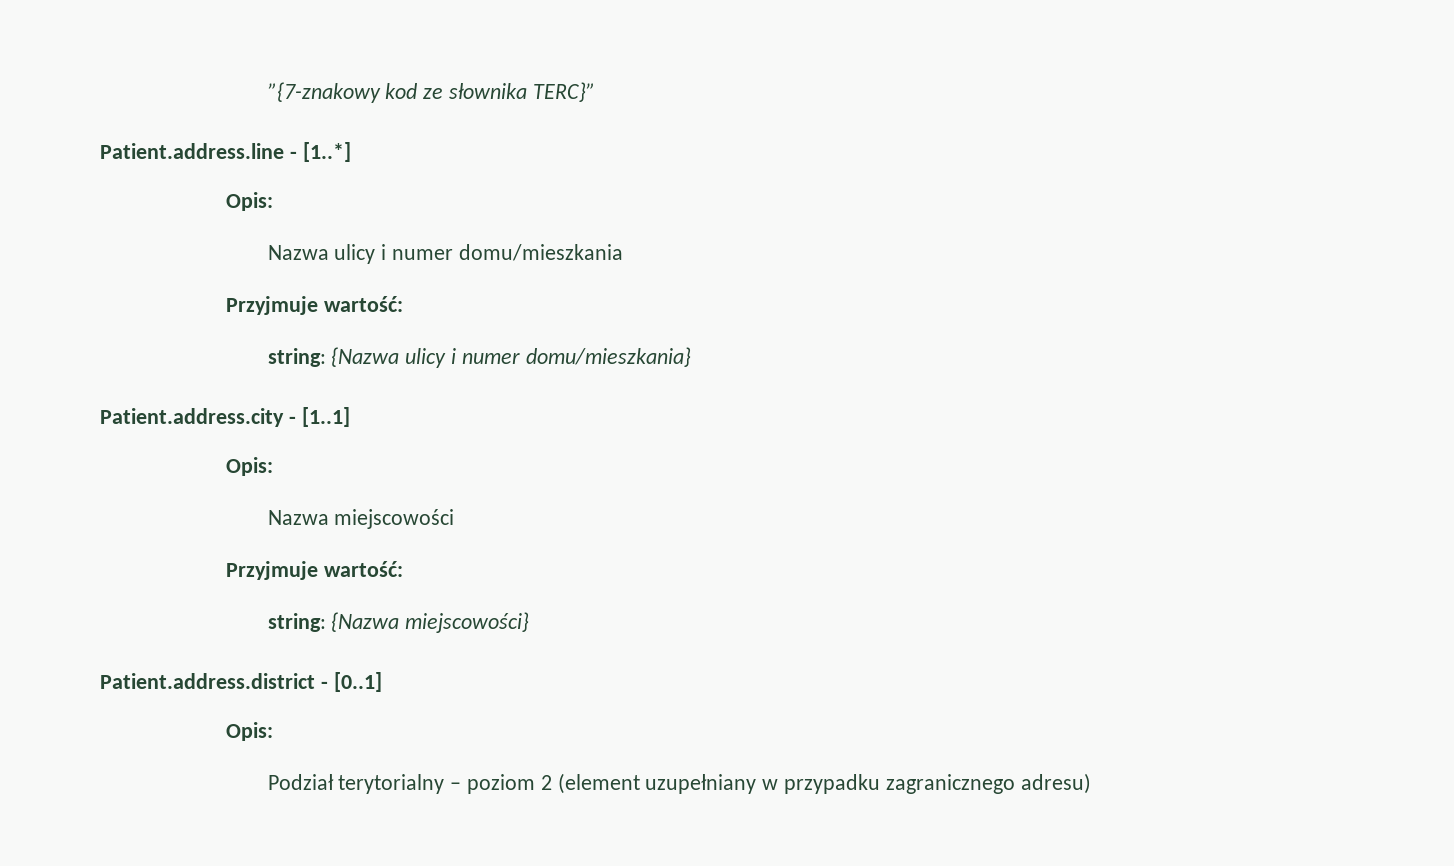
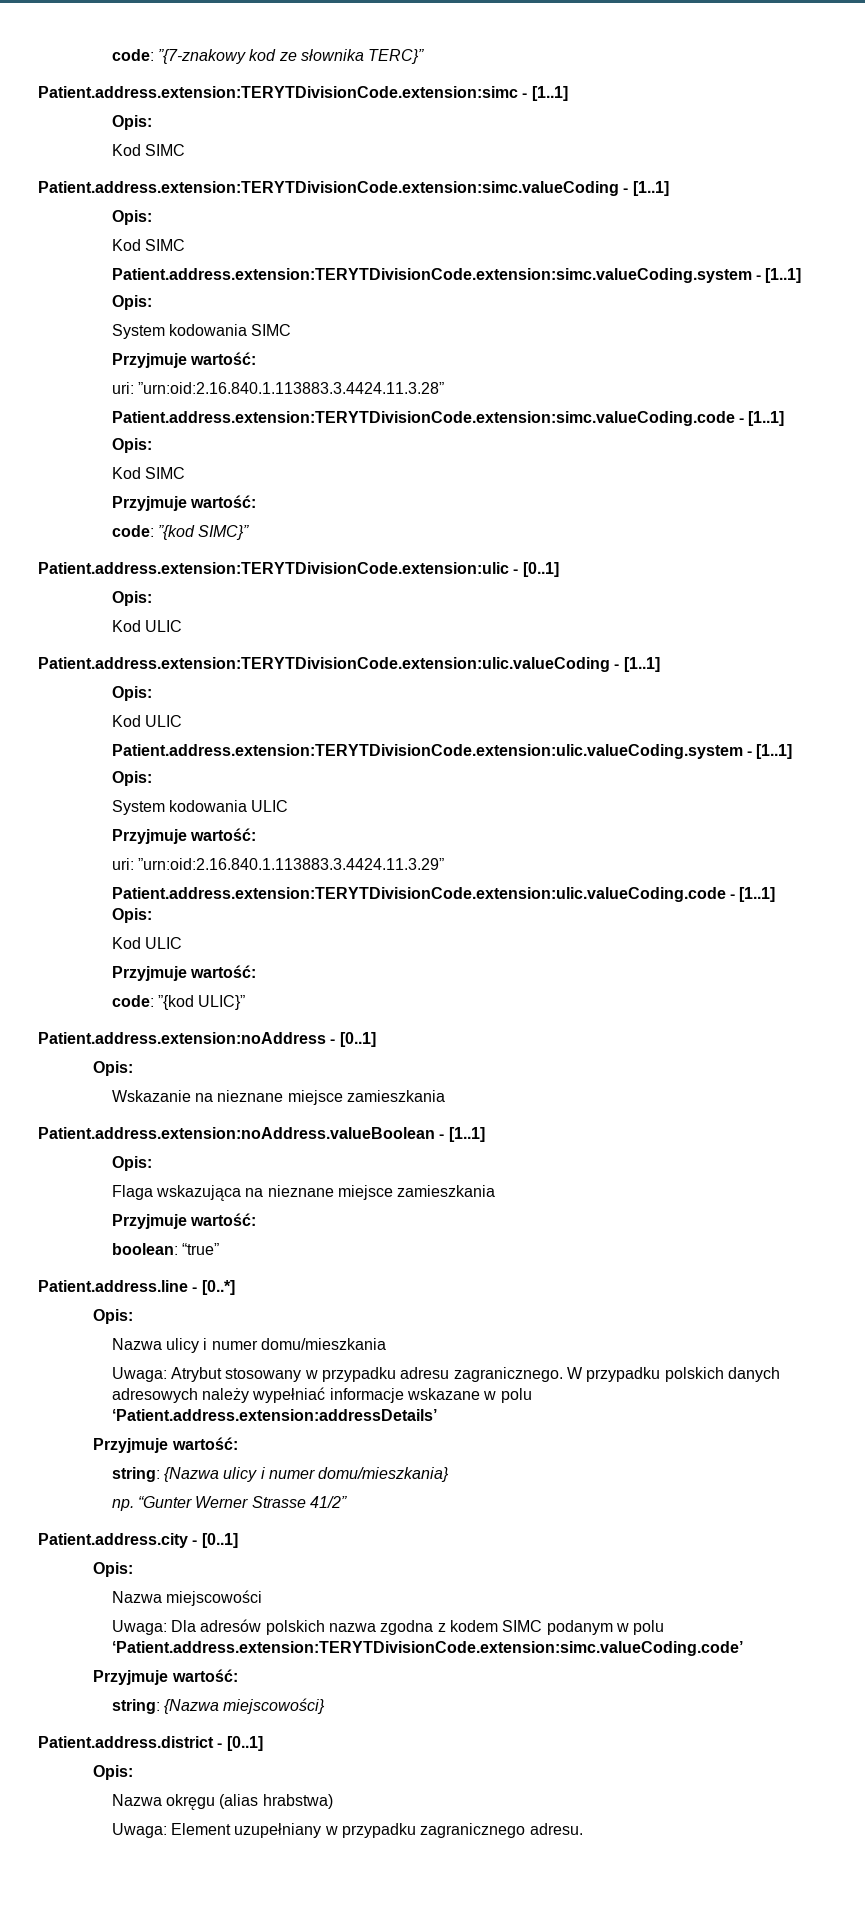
- ”{7-znakowy kod ze słownika TERC}”
+ code: ”{7-znakowy kod ze słownika TERC}”
+ Patient.address.extension:TERYTDivisionCode.extension:simc - [1..1]
+ Opis:
+ Kod SIMC
+ Patient.address.extension:TERYTDivisionCode.extension:simc.valueCoding - [1..1]
+ Opis:
+ Kod SIMC
+ Patient.address.extension:TERYTDivisionCode.extension:simc.valueCoding.system - [1..1]
+ Opis:
+ System kodowania SIMC
+ Przyjmuje wartość:
+ uri: ”urn:oid:2.16.840.1.113883.3.4424.11.3.28”
+ Patient.address.extension:TERYTDivisionCode.extension:simc.valueCoding.code - [1..1]
+ Opis:
+ Kod SIMC
+ Przyjmuje wartość:
+ code: ”{kod SIMC}”
+ Patient.address.extension:TERYTDivisionCode.extension:ulic - [0..1]
+ Opis:
+ Kod ULIC
+ Patient.address.extension:TERYTDivisionCode.extension:ulic.valueCoding - [1..1]
+ Opis:
+ Kod ULIC
+ Patient.address.extension:TERYTDivisionCode.extension:ulic.valueCoding.system - [1..1]
+ Opis:
+ System kodowania ULIC
+ Przyjmuje wartość:
+ uri: ”urn:oid:2.16.840.1.113883.3.4424.11.3.29”
+ Patient.address.extension:TERYTDivisionCode.extension:ulic.valueCoding.code - [1..1]
+ Opis:
+ Kod ULIC
+ Przyjmuje wartość:
+ code: ”{kod ULIC}”
+ Patient.address.extension:noAddress - [0..1]
+ Opis:
+ Wskazanie na nieznane miejsce zamieszkania
+ Patient.address.extension:noAddress.valueBoolean - [1..1]
+ Opis:
+ Flaga wskazująca na nieznane miejsce zamieszkania
+ Przyjmuje wartość:
+ boolean: “true”
- Patient.address.line - [1..*]
+ Patient.address.line - [0..*]
+ Uwaga: Atrybut stosowany w przypadku adresu zagranicznego. W przypadku polskich danych adresowych należy wypełniać informacje wskazane w polu ‘Patient.address.extension:addressDetails’
+ np. “Gunter Werner Strasse 41/2”
- Patient.address.city - [1..1]
+ Patient.address.city - [0..1]
+ Uwaga: Dla adresów polskich nazwa zgodna z kodem SIMC podanym w polu ‘Patient.address.extension:TERYTDivisionCode.extension:simc.valueCoding.code’
- Podział terytorialny – poziom 2 (element uzupełniany w przypadku zagranicznego adresu)
+ Nazwa okręgu (alias hrabstwa)
+ Uwaga: Element uzupełniany w przypadku zagranicznego adresu.

